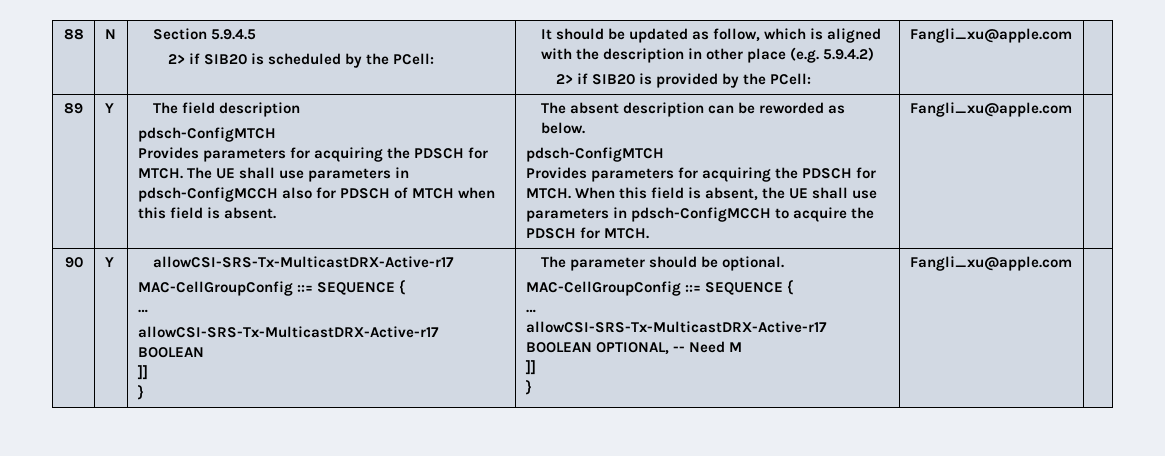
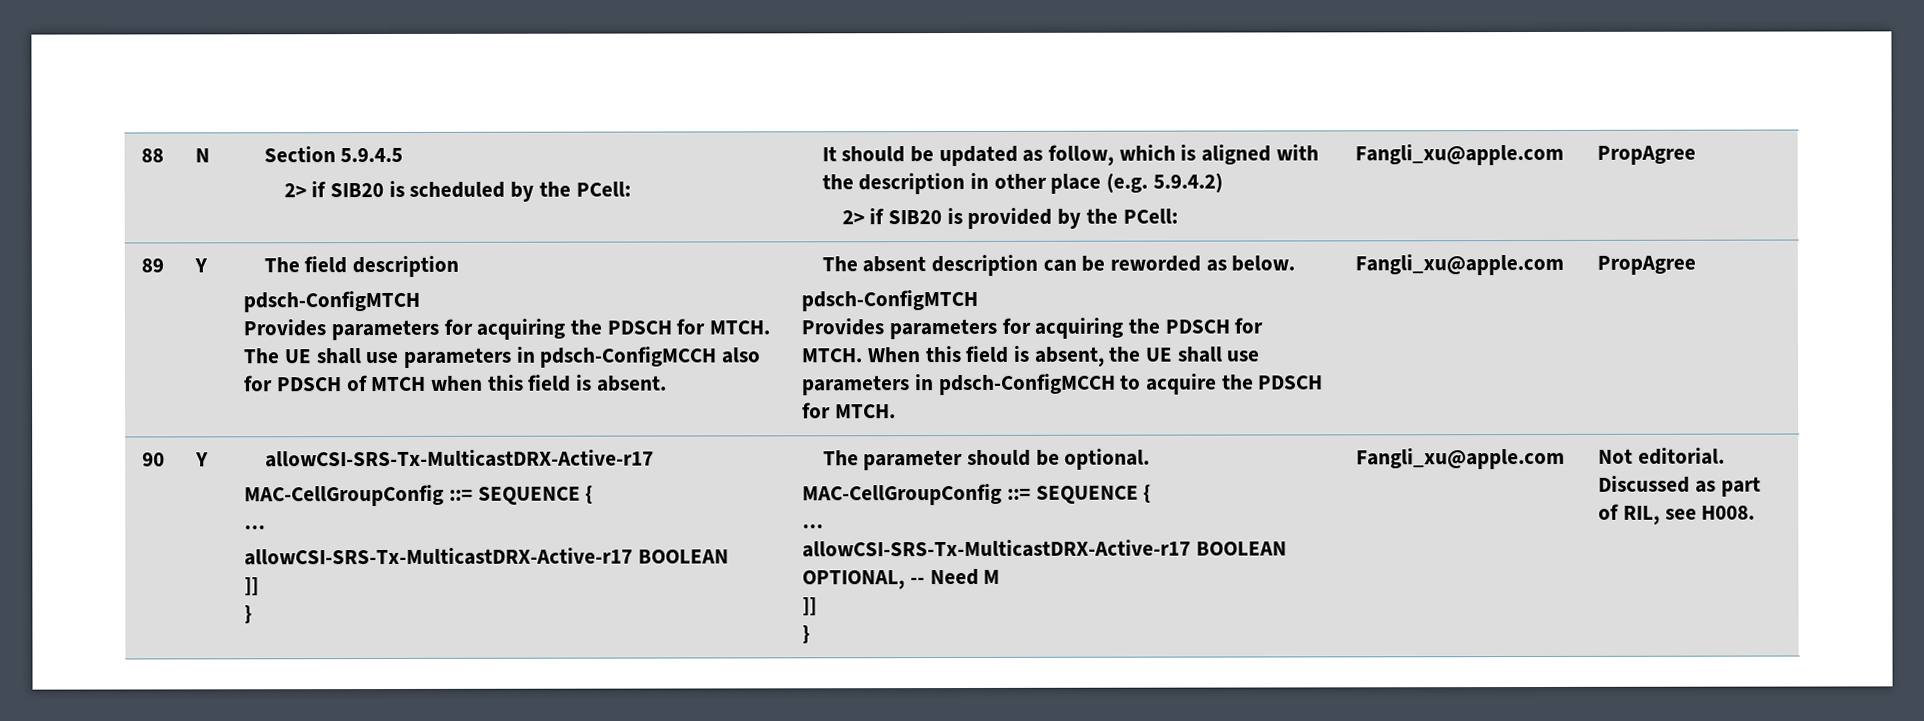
  88 | N | Section 5.9.4.5
  2> if SIB20 is scheduled by the PCell: | It should be updated as follow, which is aligned with the description in other place (e.g. 5.9.4.2)
- 2> if SIB20 is provided by the PCell: | Fangli_xu@apple.com |
+ 2> if SIB20 is provided by the PCell: | Fangli_xu@apple.com | PropAgree
- When this field is absent, the UE shall use parameters in pdsch-ConfigMCCH to acquire the PDSCH for MTCH. | Fangli_xu@apple.com
+ When this field is absent, the UE shall use parameters in pdsch-ConfigMCCH to acquire the PDSCH for MTCH. | Fangli_xu@apple.com | PropAgree
  90 | Y | allowCSI-SRS-Tx-MulticastDRX-Active-r17
  MAC-CellGroupConfig ::= SEQUENCE {
  …
  allowCSI-SRS-Tx-MulticastDRX-Active-r17 BOOLEAN
  ]]
  } | The parameter should be optional.
  MAC-CellGroupConfig ::= SEQUENCE {
  …
  allowCSI-SRS-Tx-MulticastDRX-Active-r17 BOOLEAN OPTIONAL, -- Need M
  ]]
- } | Fangli_xu@apple.com |
+ } | Fangli_xu@apple.com | Not editorial. Discussed as part of RIL, see H008.

